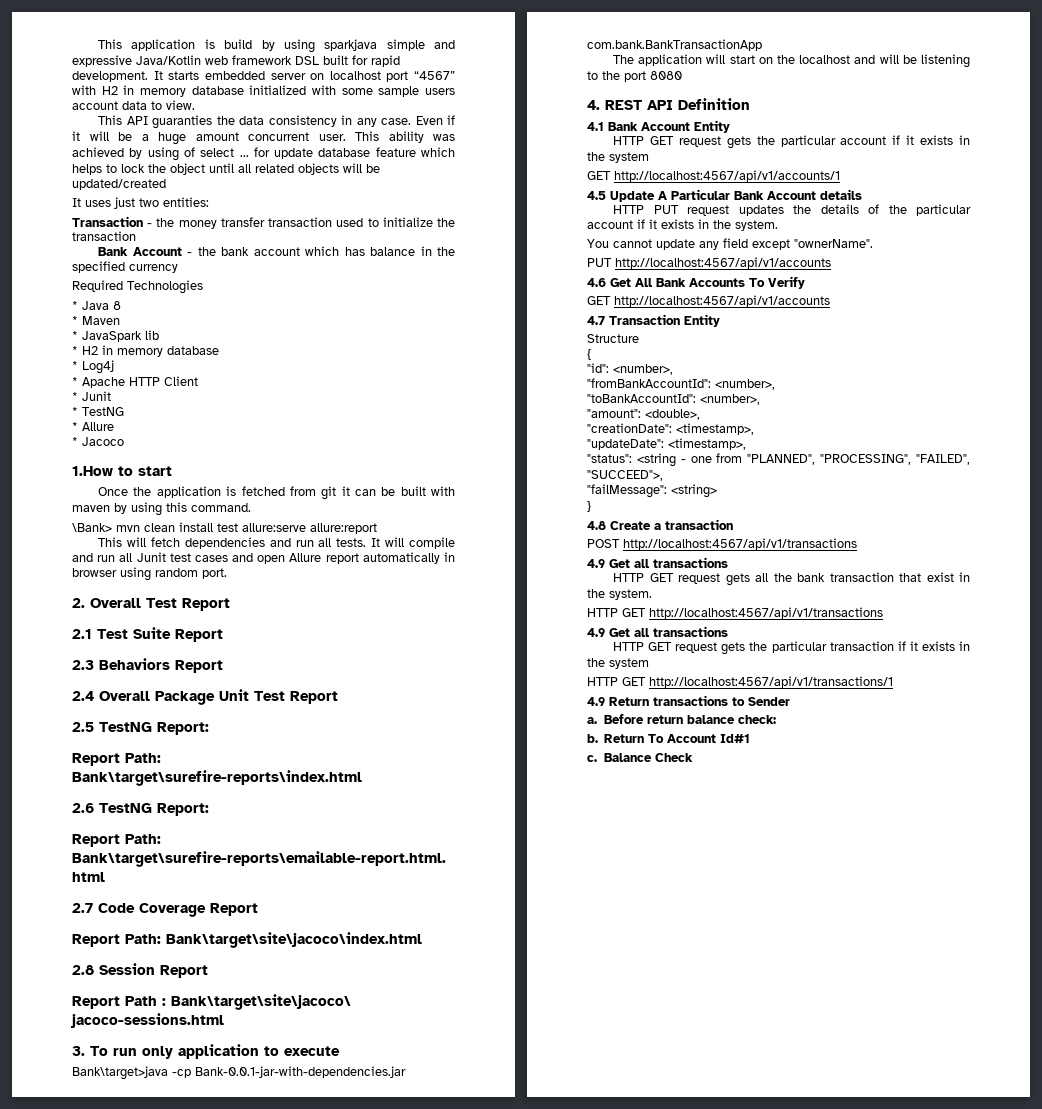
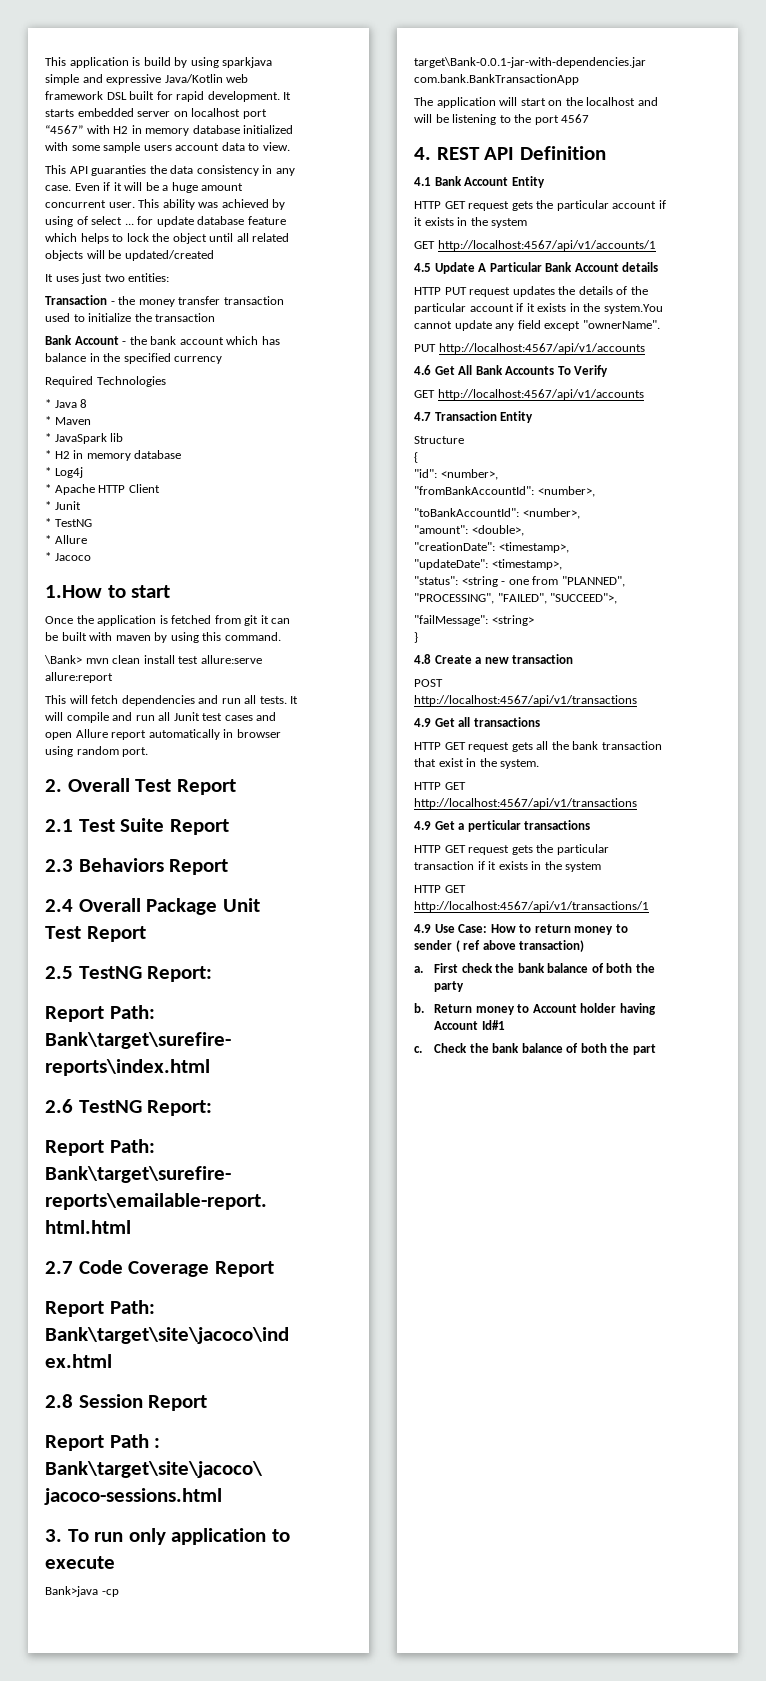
- Bank\target>java -cp Bank-0.0.1-jar-with-dependencies.jar com.bank.BankTransactionApp
+ Bank>java -cp target\Bank-0.0.1-jar-with-dependencies.jar com.bank.BankTransactionApp
- The application will start on the localhost and will be listening to the port 8080
+ The application will start on the localhost and will be listening to the port 4567
- HTTP PUT request updates the details of the particular account if it exists in the system.
- You cannot update any field except "ownerName".
+ HTTP PUT request updates the details of the particular account if it exists in the system.You cannot update any field except "ownerName".
- 4.8 Create a transaction
+ 4.8 Create a new transaction
  HTTP GET http://localhost:4567/api/v1/transactions
- 4.9 Get all transactions
+ 4.9 Get a perticular transactions
- 4.9 Return transactions to Sender
- a. Before return balance check:
- b. Return To Account Id#1
- c. Balance Check
+ 4.9 Use Case: How to return money to sender ( ref above transaction)
+ a. First check the bank balance of both the party
+ b. Return money to Account holder having Account Id#1
+ c. Check the bank balance of both the part

